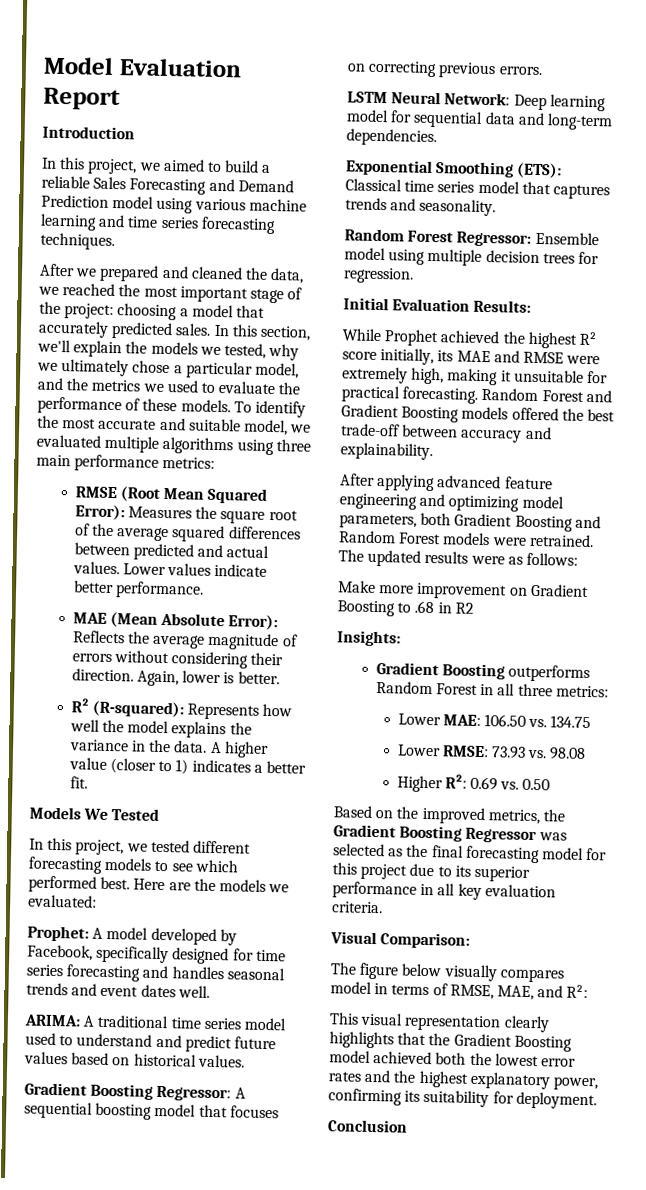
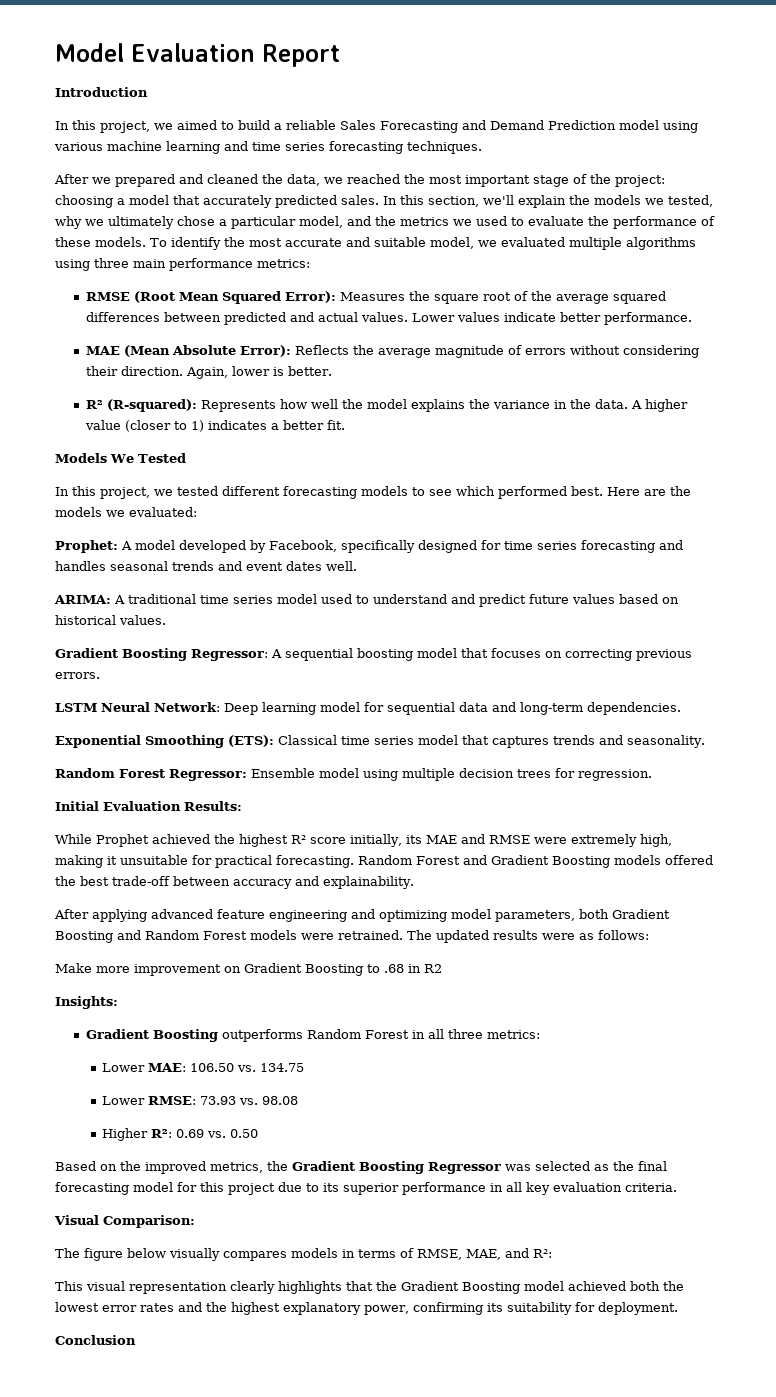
- The figure below visually compares model in terms of RMSE, MAE, and R²:
+ The figure below visually compares models in terms of RMSE, MAE, and R²:

